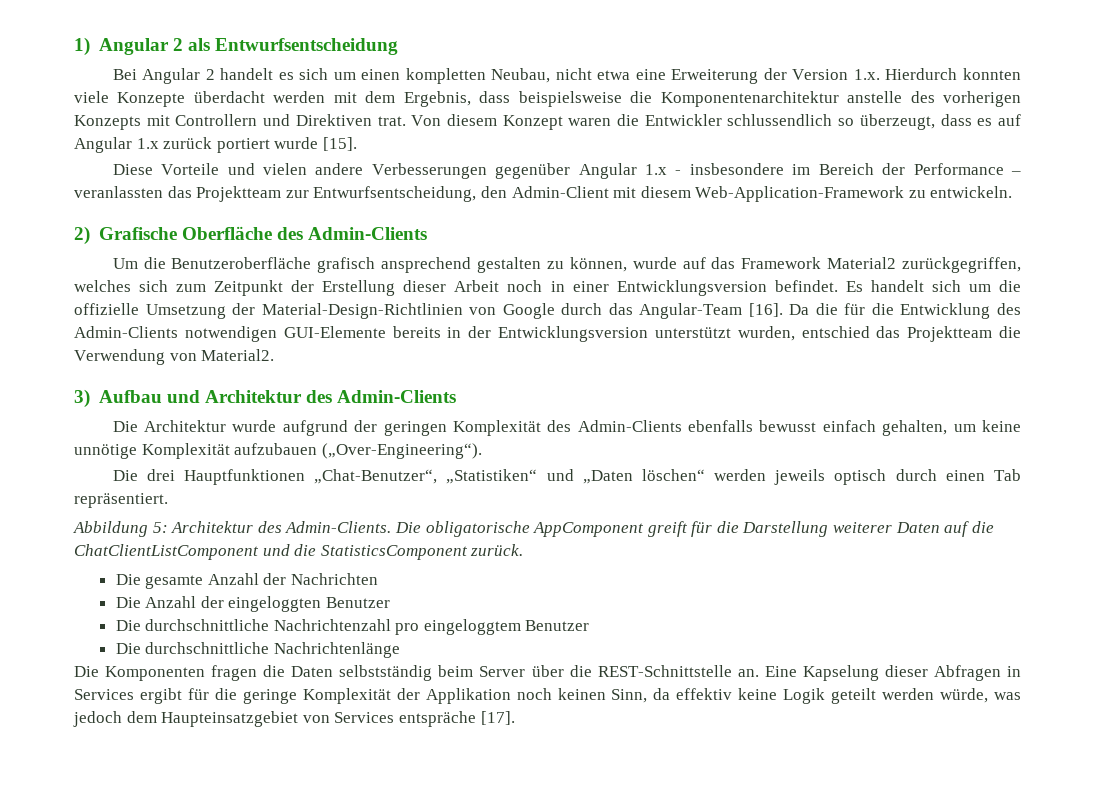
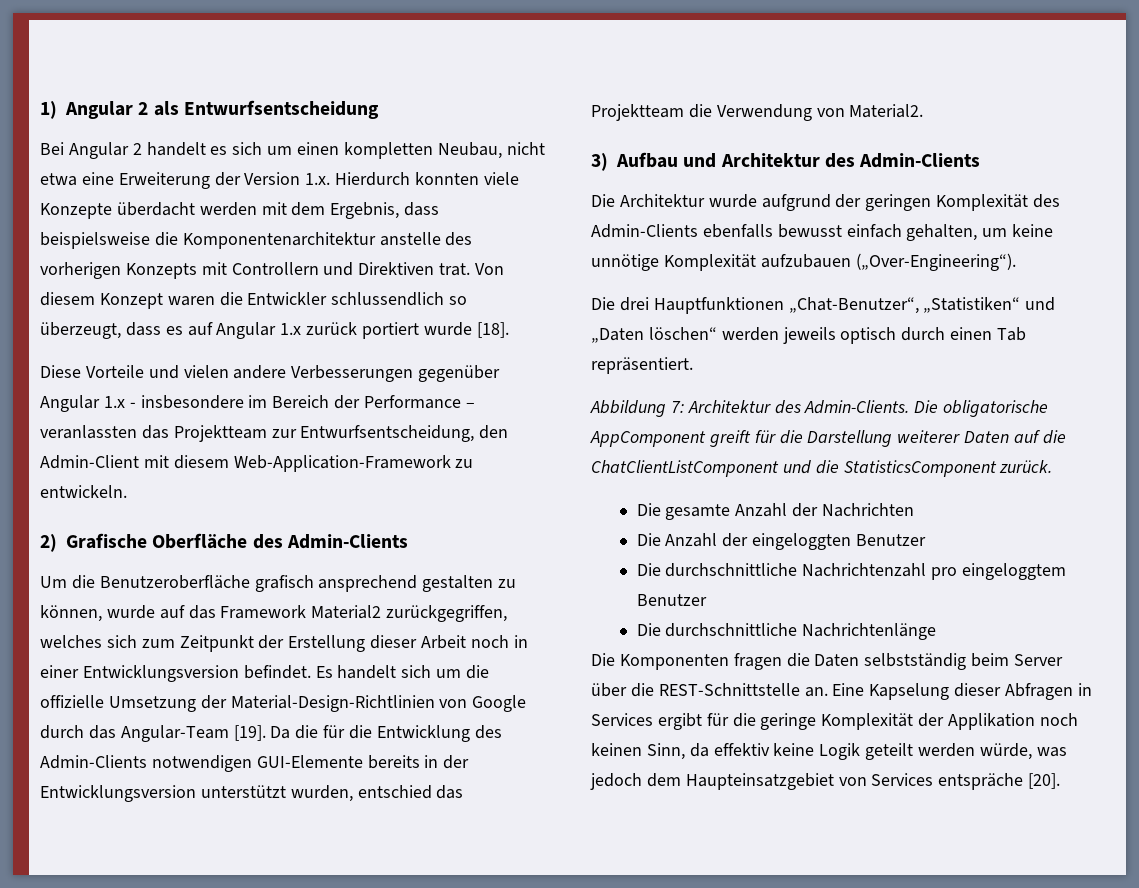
- Von diesem Konzept waren die Entwickler schlussendlich so überzeugt, dass es auf Angular 1.x zurück portiert wurde [15].
+ Von diesem Konzept waren die Entwickler schlussendlich so überzeugt, dass es auf Angular 1.x zurück portiert wurde [18].
- Es handelt sich um die offizielle Umsetzung der Material-Design-Richtlinien von Google durch das Angular-Team [16].
+ Es handelt sich um die offizielle Umsetzung der Material-Design-Richtlinien von Google durch das Angular-Team [19].
- Abbildung 5: Architektur des Admin-Clients.
+ Abbildung 7: Architektur des Admin-Clients.
- Eine Kapselung dieser Abfragen in Services ergibt für die geringe Komplexität der Applikation noch keinen Sinn, da effektiv keine Logik geteilt werden würde, was jedoch dem Haupteinsatzgebiet von Services entspräche [17].
+ Eine Kapselung dieser Abfragen in Services ergibt für die geringe Komplexität der Applikation noch keinen Sinn, da effektiv keine Logik geteilt werden würde, was jedoch dem Haupteinsatzgebiet von Services entspräche [20].

